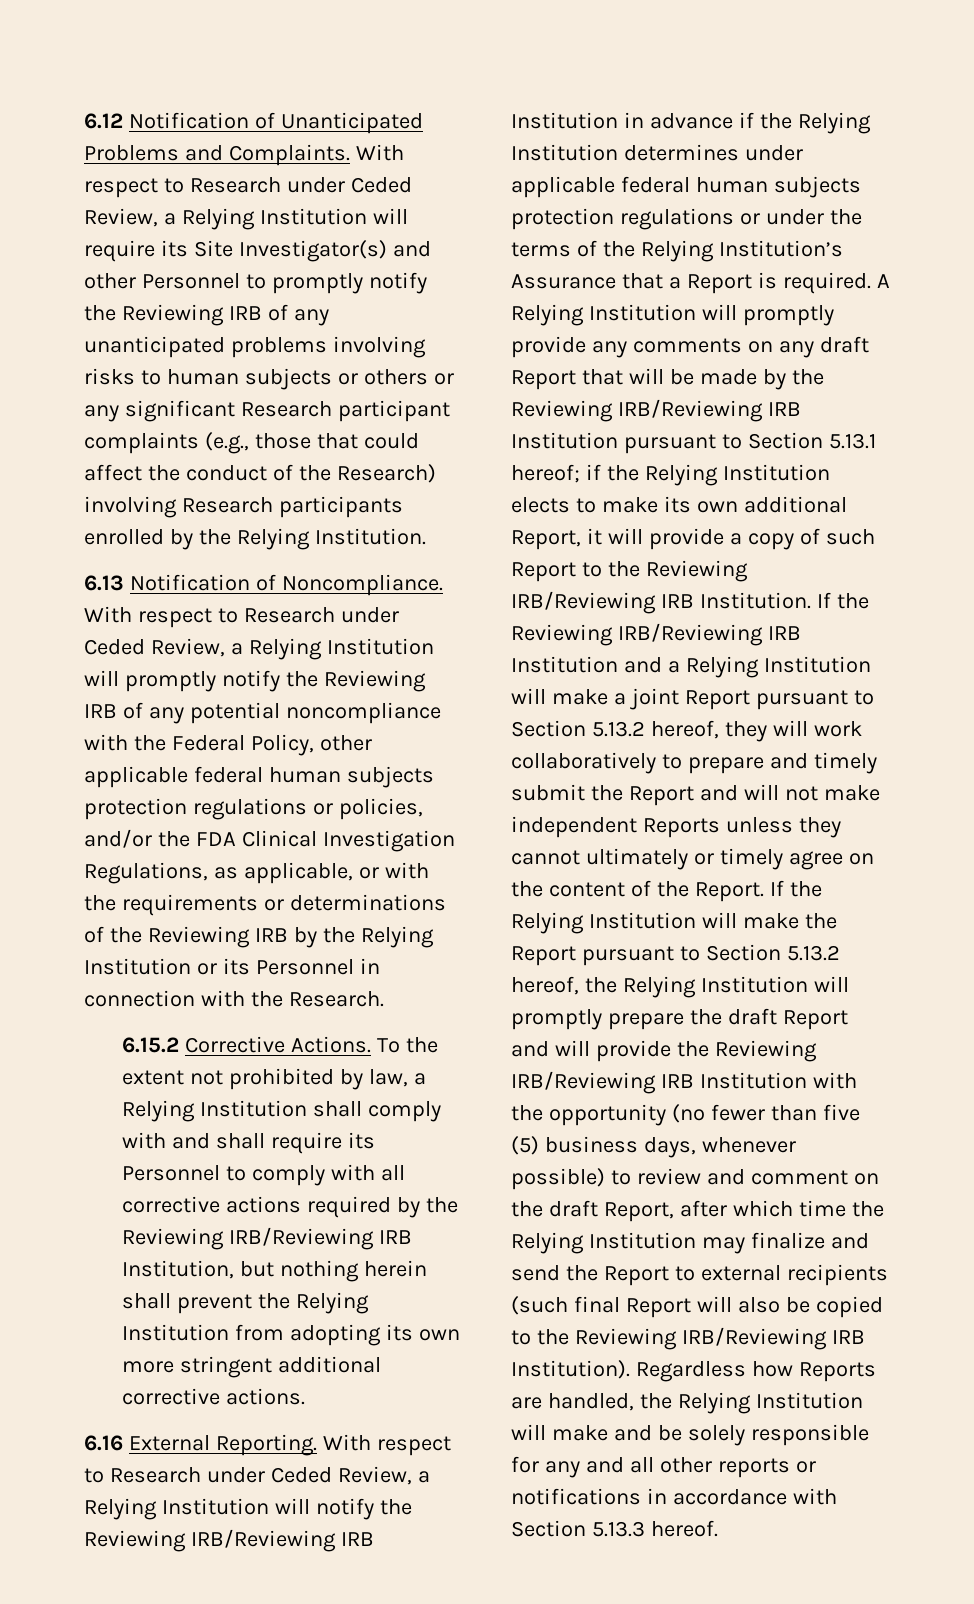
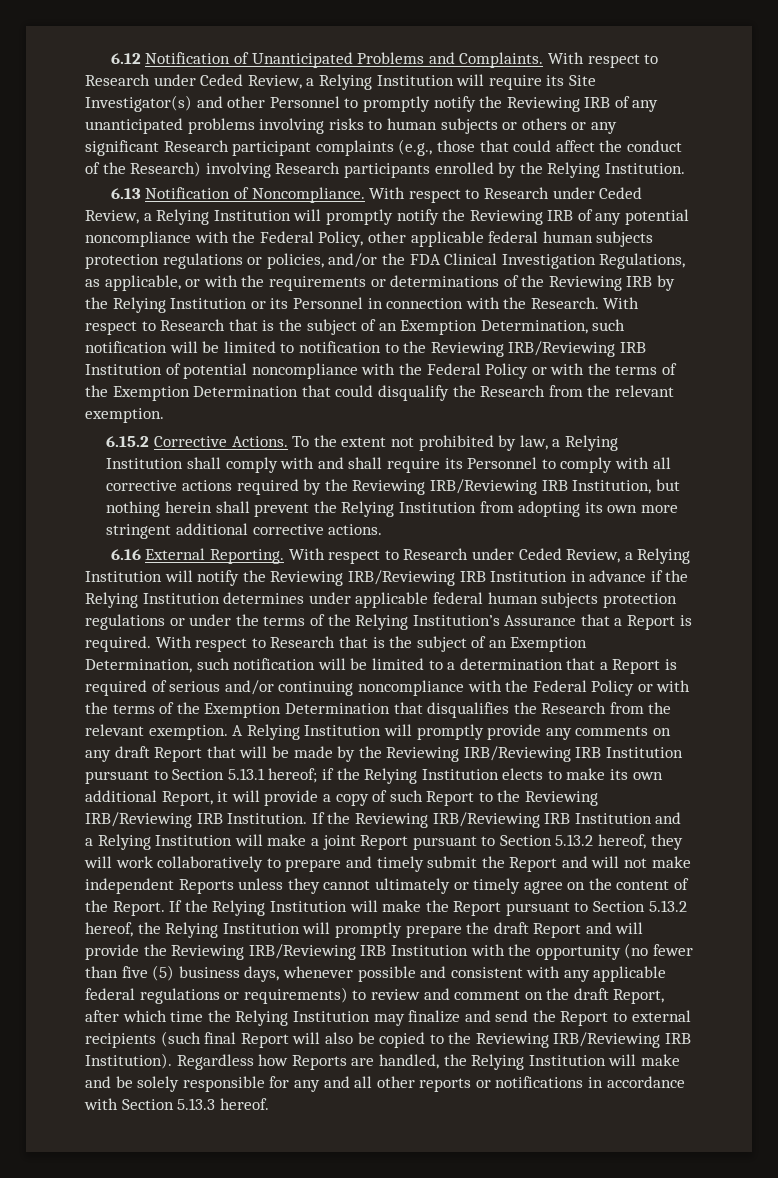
+ With respect to Research that is the subject of an Exemption Determination, such notification will be limited to notification to the Reviewing IRB/Reviewing IRB Institution of potential noncompliance with the Federal Policy or with the terms of the Exemption Determination that could disqualify the Research from the relevant exemption.
+ With respect to Research that is the subject of an Exemption Determination, such notification will be limited to a determination that a Report is required of serious and/or continuing noncompliance with the Federal Policy or with the terms of the Exemption Determination that disqualifies the Research from the relevant exemption.
- If the Relying Institution will make the Report pursuant to Section 5.13.2 hereof, the Relying Institution will promptly prepare the draft Report and will provide the Reviewing IRB/Reviewing IRB Institution with the opportunity (no fewer than five (5) business days, whenever possible) to review and comment on the draft Report, after which time the Relying Institution may finalize and send the Report to external recipients (such final Report will also be copied to the Reviewing IRB/Reviewing IRB Institution).
+ If the Relying Institution will make the Report pursuant to Section 5.13.2 hereof, the Relying Institution will promptly prepare the draft Report and will provide the Reviewing IRB/Reviewing IRB Institution with the opportunity (no fewer than five (5) business days, whenever possible and consistent with any applicable federal regulations or requirements) to review and comment on the draft Report, after which time the Relying Institution may finalize and send the Report to external recipients (such final Report will also be copied to the Reviewing IRB/Reviewing IRB Institution).

